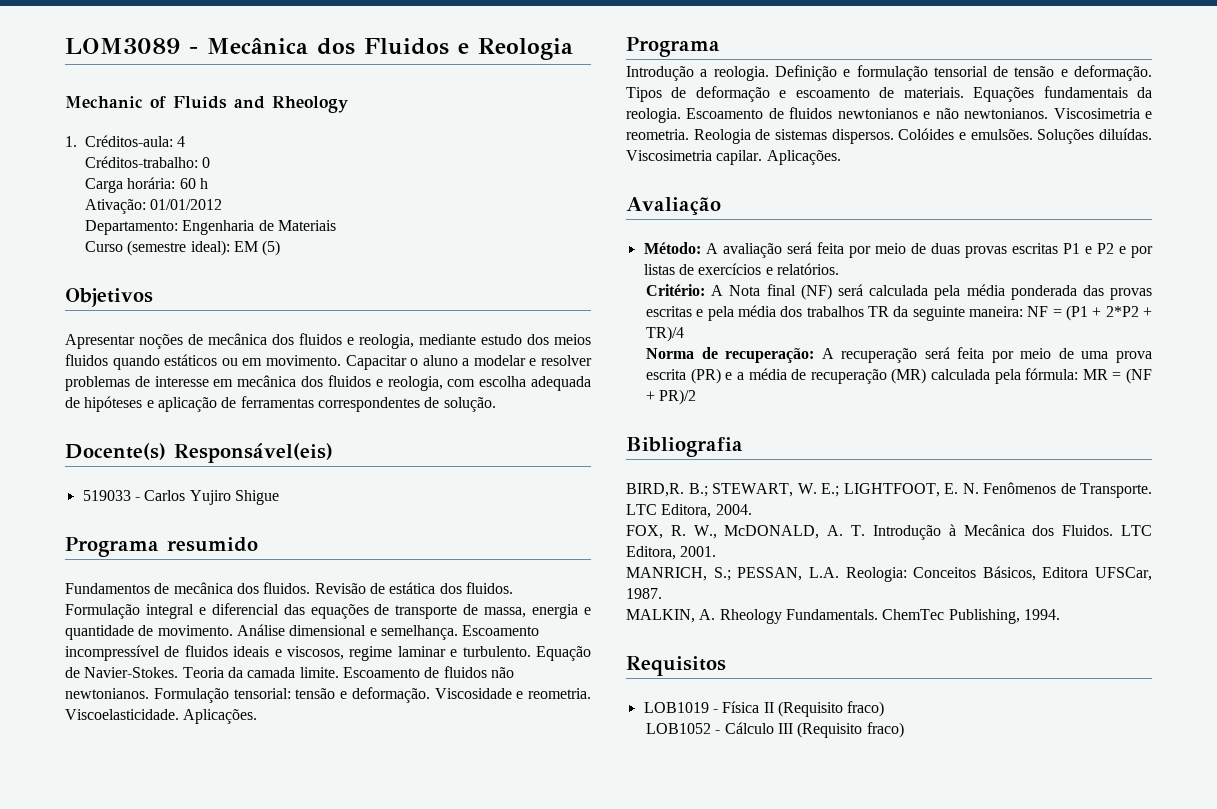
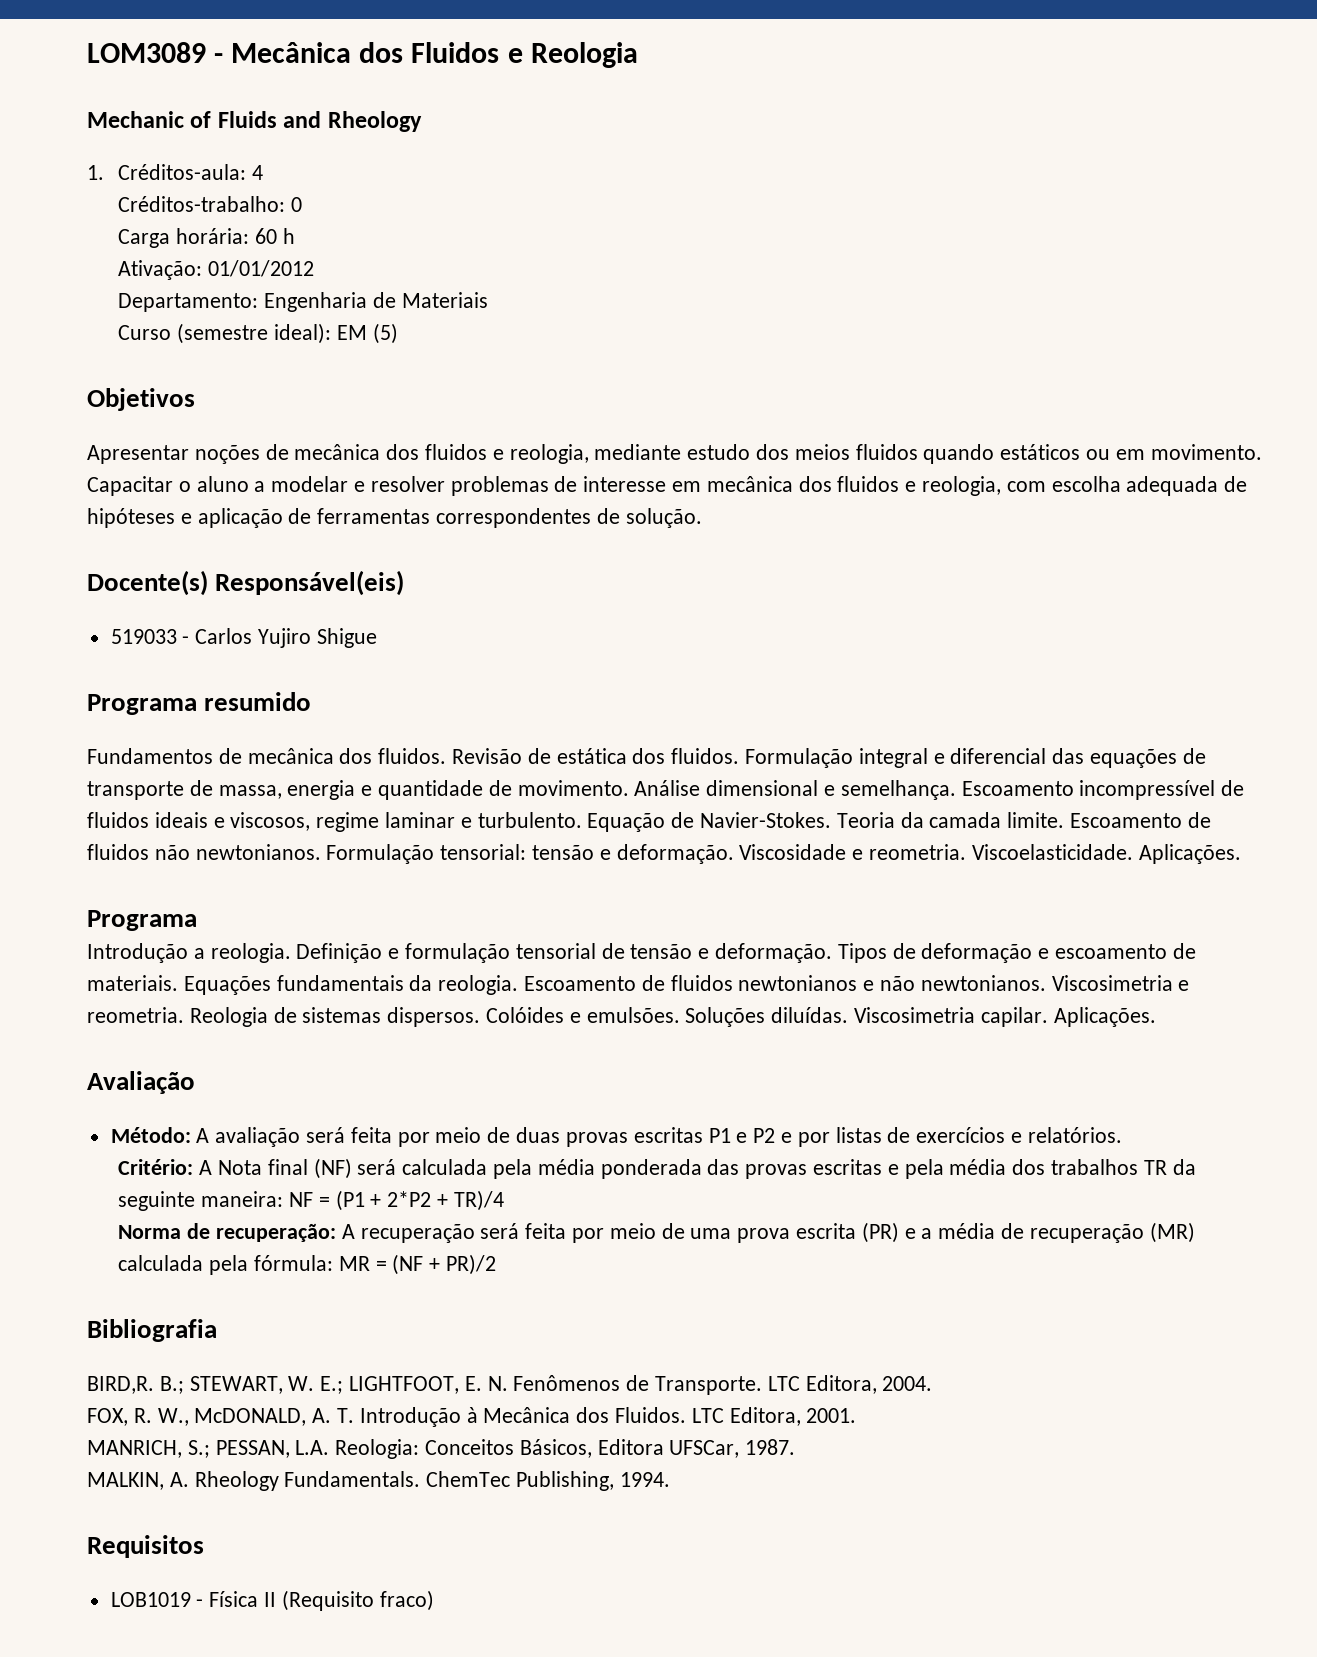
- LOB1052 - Cálculo III (Requisito fraco)

